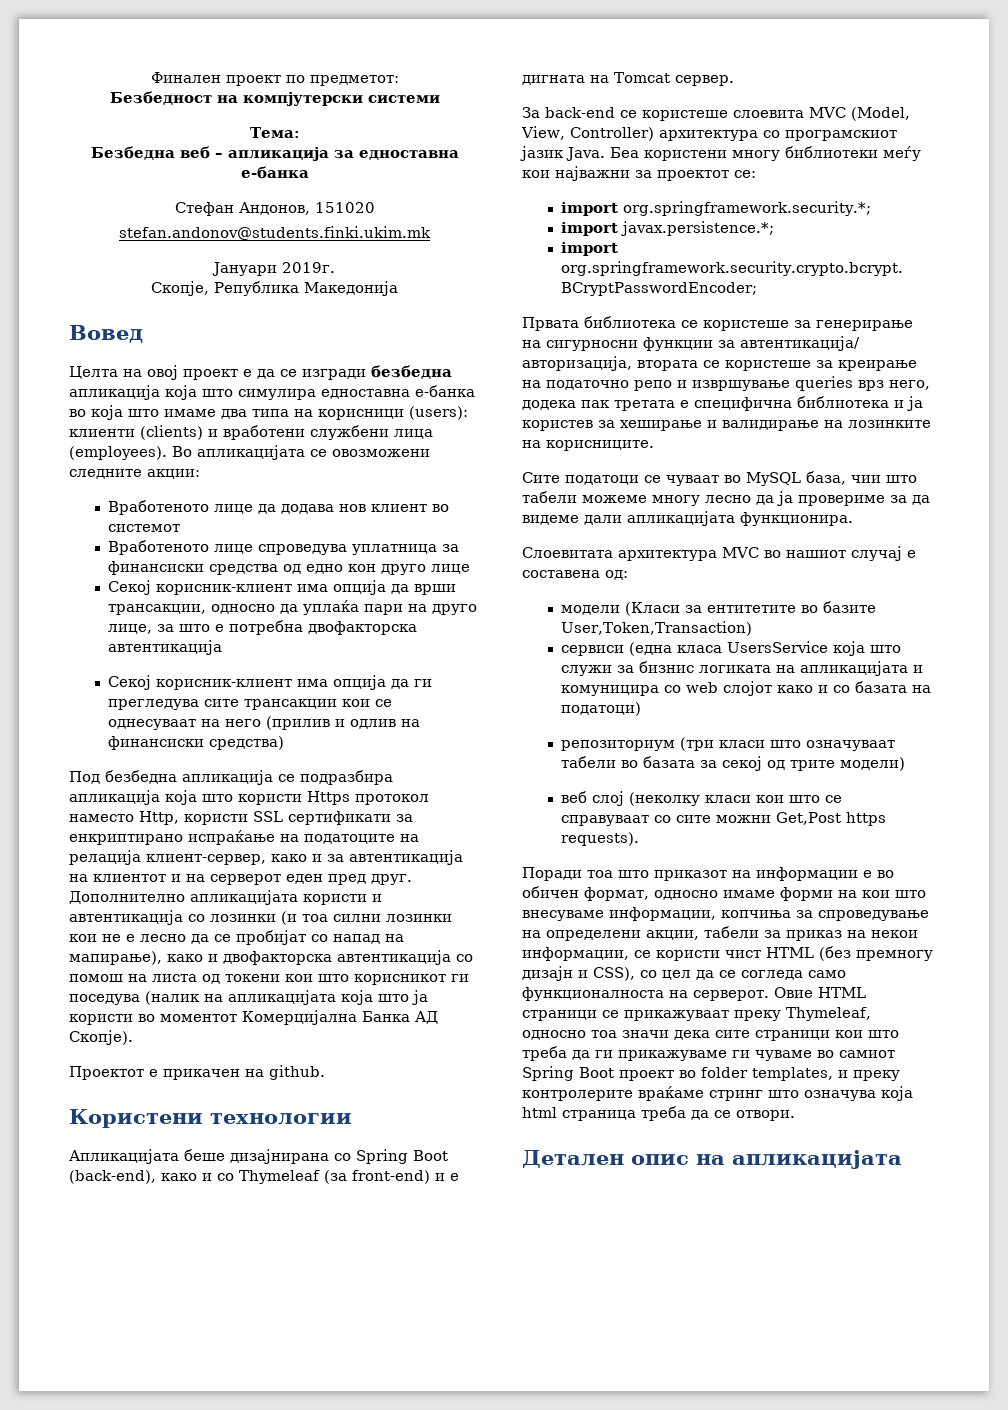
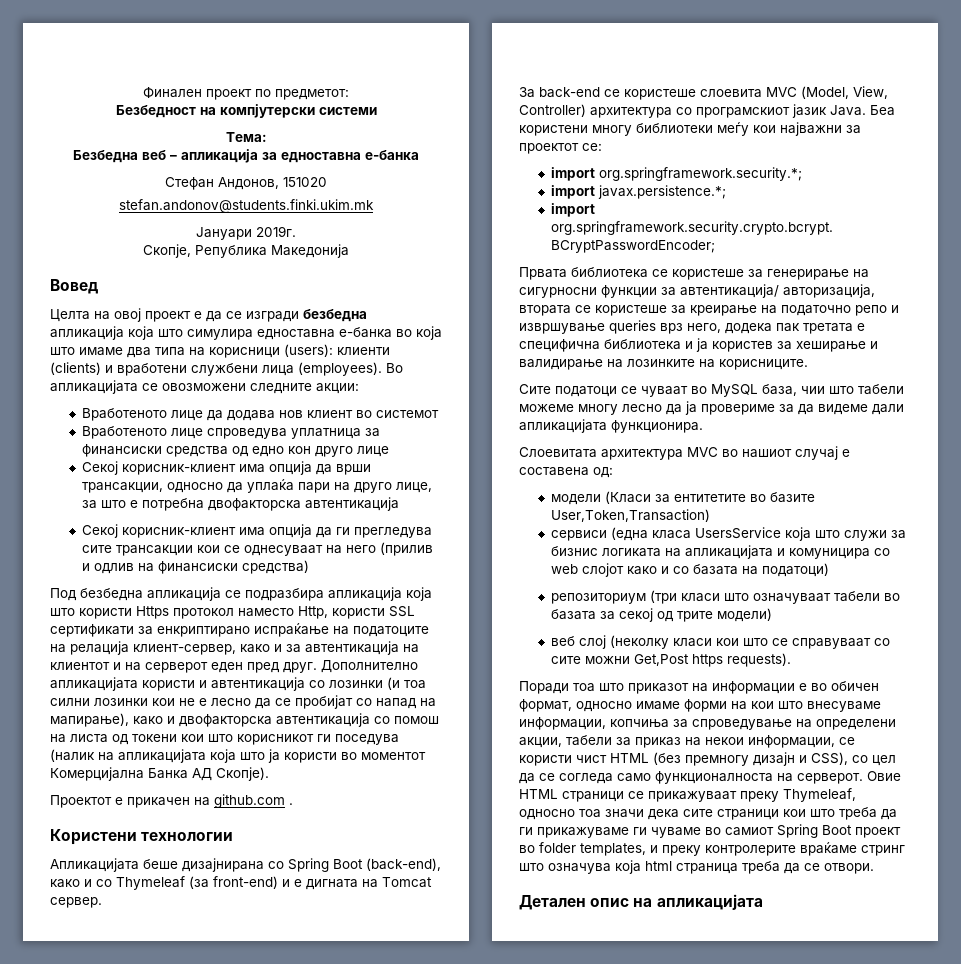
- Проектот е прикачен на github.
+ Проектот е прикачен на github.com .

